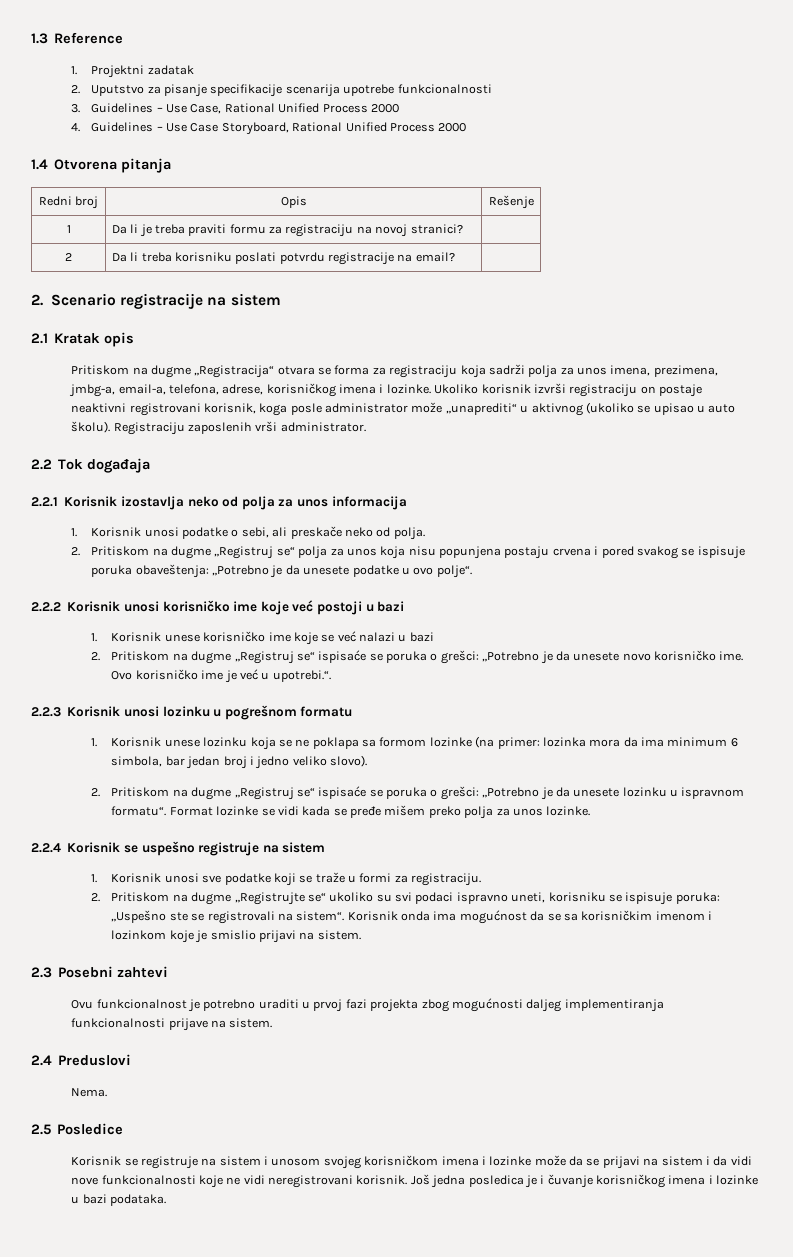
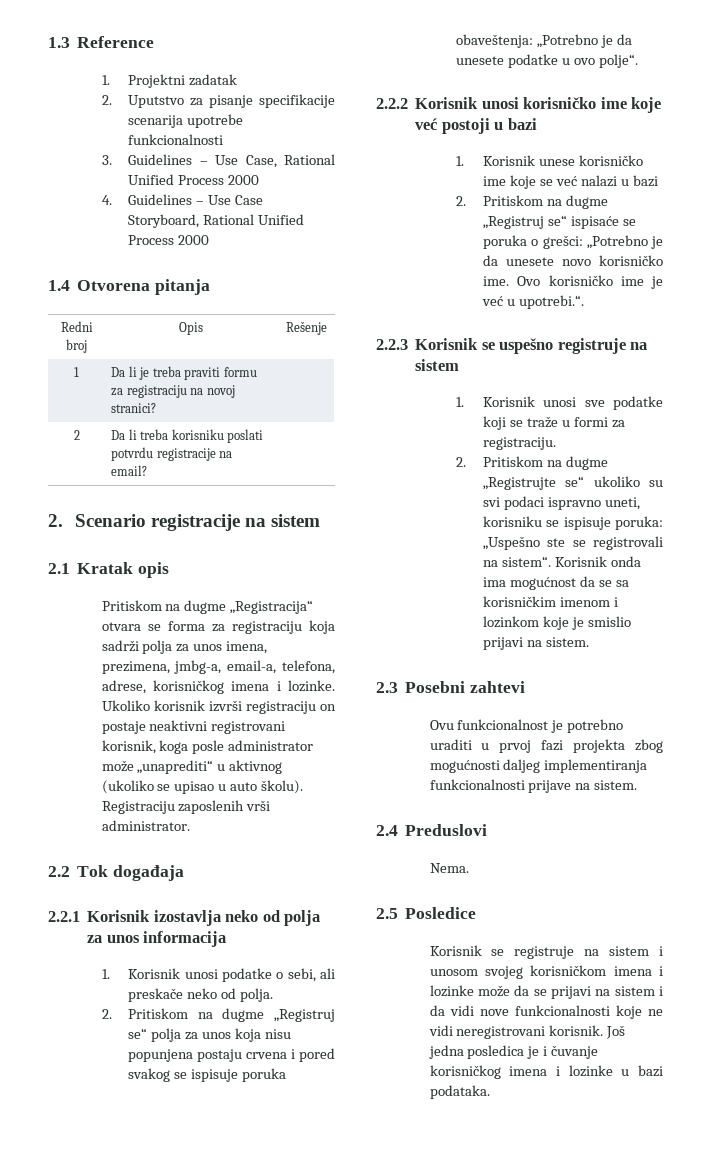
- 2.2.3 Korisnik unosi lozinku u pogrešnom formatu
- 1. Korisnik unese lozinku koja se ne poklapa sa formom lozinke (na primer: lozinka mora da ima minimum 6 simbola, bar jedan broj i jedno veliko slovo).
- 2. Pritiskom na dugme „Registruj se“ ispisaće se poruka o grešci: „Potrebno je da unesete lozinku u ispravnom formatu“. Format lozinke se vidi kada se pređe mišem preko polja za unos lozinke.
- 2.2.4 Korisnik se uspešno registruje na sistem
+ 2.2.3 Korisnik se uspešno registruje na sistem

